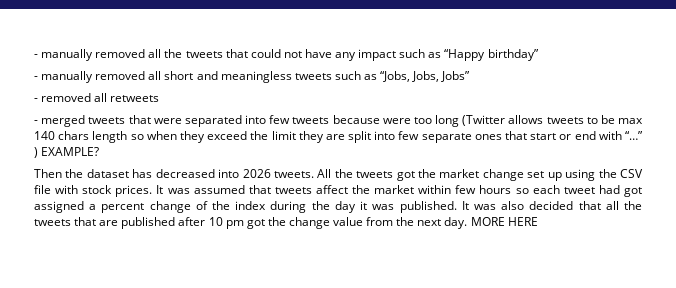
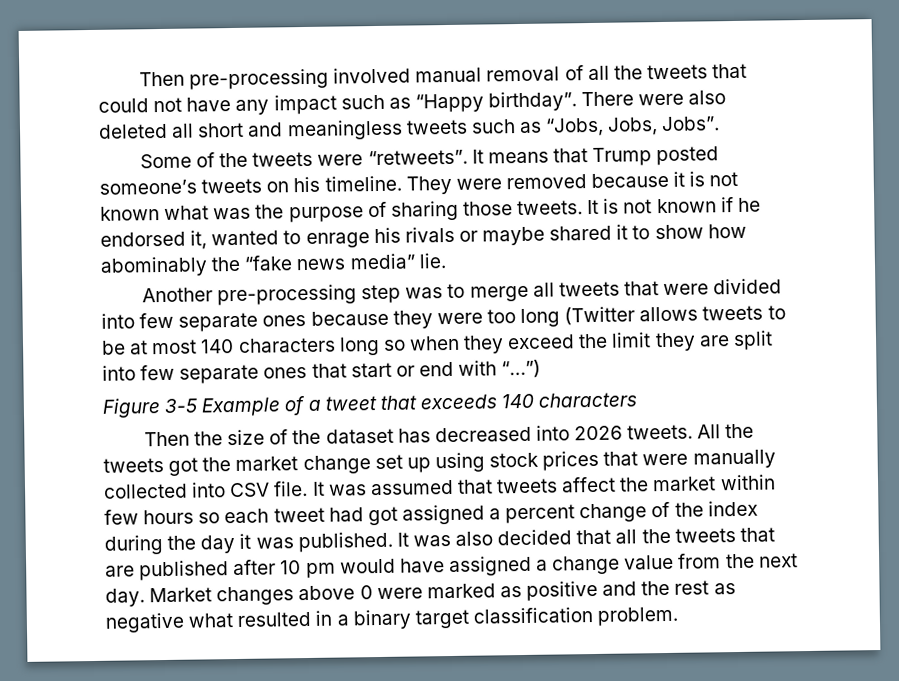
- - manually removed all the tweets that could not have any impact such as “Happy birthday”
- - manually removed all short and meaningless tweets such as “Jobs, Jobs, Jobs”
- - removed all retweets
- - merged tweets that were separated into few tweets because were too long (Twitter allows tweets to be max 140 chars length so when they exceed the limit they are split into few separate ones that start or end with “…” ) EXAMPLE?
+ Then pre-processing involved manual removal of all the tweets that could not have any impact such as “Happy birthday”. There were also deleted all short and meaningless tweets such as “Jobs, Jobs, Jobs”.
+ Some of the tweets were “retweets”. It means that Trump posted someone’s tweets on his timeline. They were removed because it is not known what was the purpose of sharing those tweets. It is not known if he endorsed it, wanted to enrage his rivals or maybe shared it to show how abominably the “fake news media” lie.
+ Another pre-processing step was to merge all tweets that were divided into few separate ones because they were too long (Twitter allows tweets to be at most 140 characters long so when they exceed the limit they are split into few separate ones that start or end with “…”)
+ Figure 3-5 Example of a tweet that exceeds 140 characters
- Then the dataset has decreased into 2026 tweets.
+ Then the size of the dataset has decreased into 2026 tweets.
- All the tweets got the market change set up using the CSV file with stock prices.
+ All the tweets got the market change set up using stock prices that were manually collected into CSV file.
- It was also decided that all the tweets that are published after 10 pm got the change value from the next day.
+ It was also decided that all the tweets that are published after 10 pm would have assigned a change value from the next day.
- MORE HERE
+ Market changes above 0 were marked as positive and the rest as negative what resulted in a binary target classification problem.

